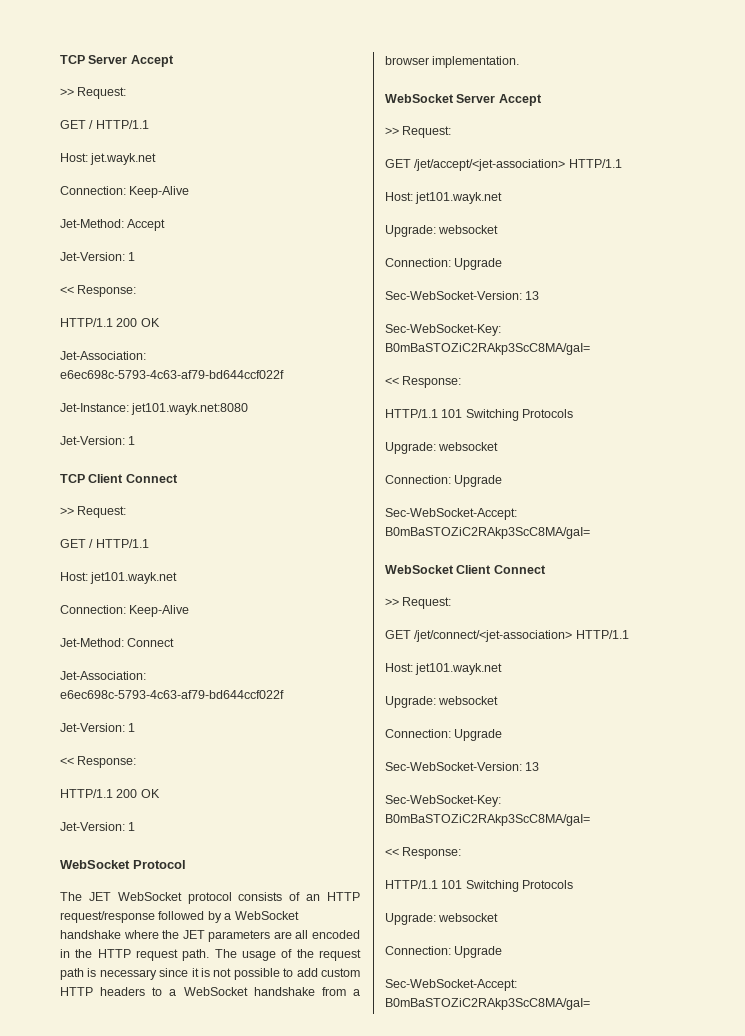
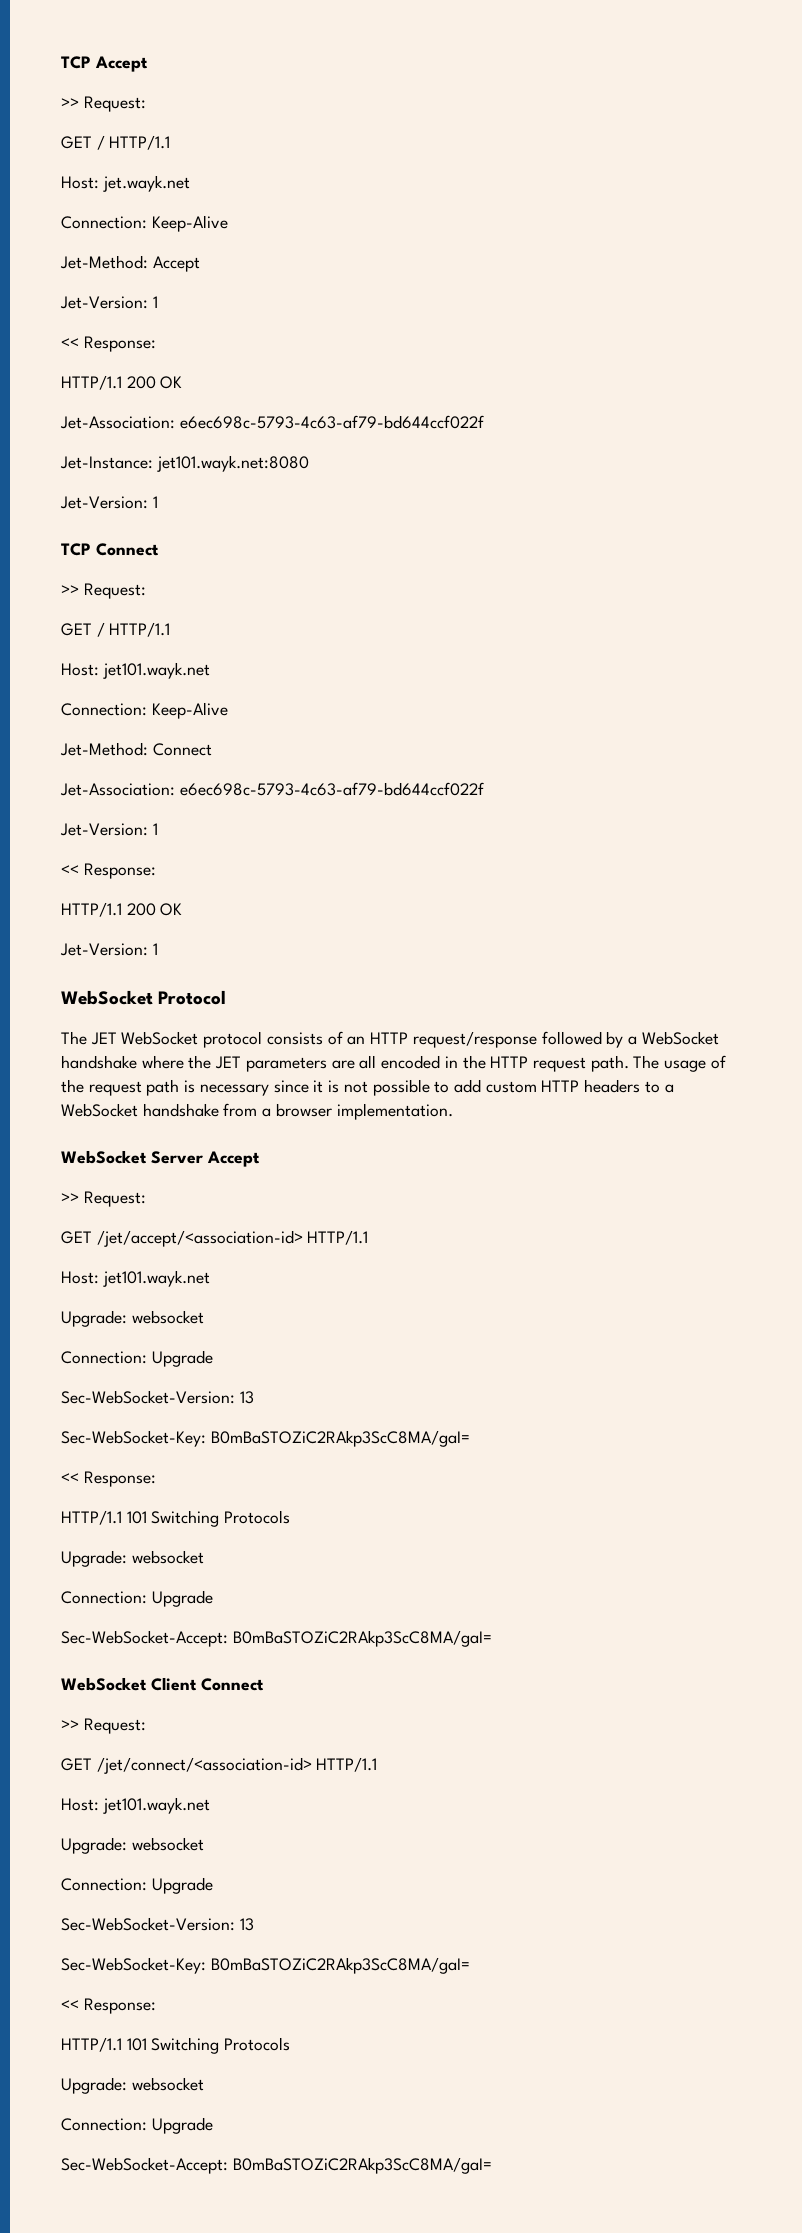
- TCP Server Accept
+ TCP Accept
- TCP Client Connect
+ TCP Connect
- GET /jet/accept/<jet-association> HTTP/1.1
+ GET /jet/accept/<association-id> HTTP/1.1
- GET /jet/connect/<jet-association> HTTP/1.1
+ GET /jet/connect/<association-id> HTTP/1.1

